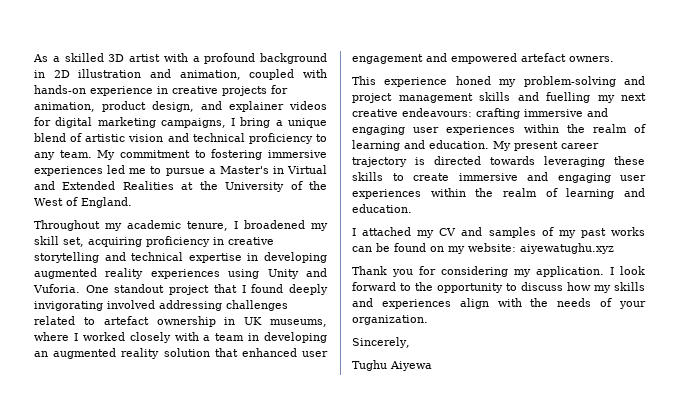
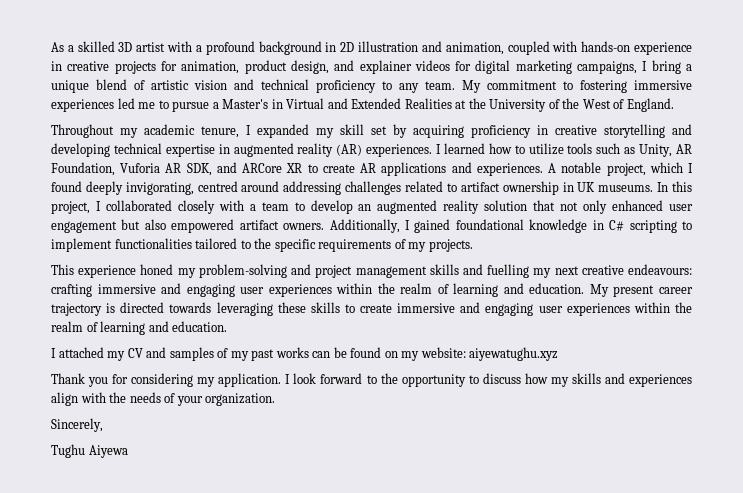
- Throughout my academic tenure, I broadened my skill set, acquiring proficiency in creative storytelling and technical expertise in developing augmented reality experiences using Unity and Vuforia. One standout project that I found deeply invigorating involved addressing challenges related to artefact ownership in UK museums, where I worked closely with a team in developing an augmented reality solution that enhanced user engagement and empowered artefact owners.
+ Throughout my academic tenure, I expanded my skill set by acquiring proficiency in creative storytelling and developing technical expertise in augmented reality (AR) experiences. I learned how to utilize tools such as Unity, AR Foundation, Vuforia AR SDK, and ARCore XR to create AR applications and experiences. A notable project, which I found deeply invigorating, centred around addressing challenges related to artifact ownership in UK museums. In this project, I collaborated closely with a team to develop an augmented reality solution that not only enhanced user engagement but also empowered artifact owners. Additionally, I gained foundational knowledge in C# scripting to implement functionalities tailored to the specific requirements of my projects.

